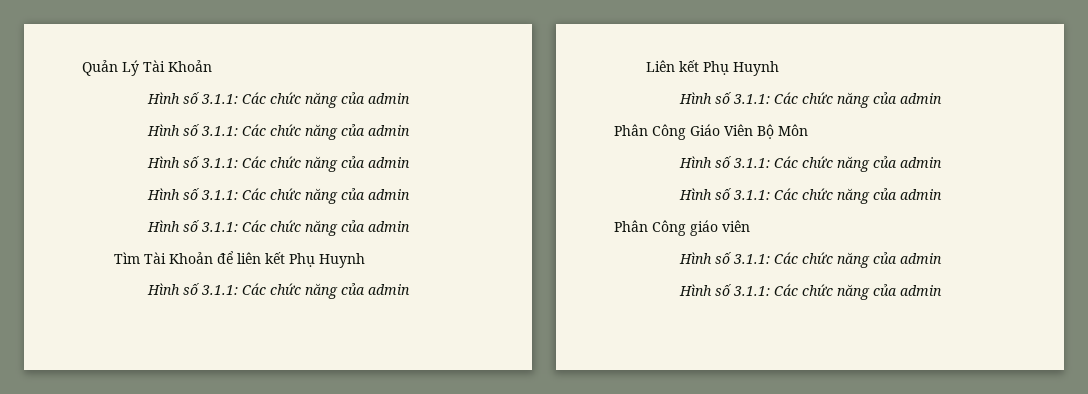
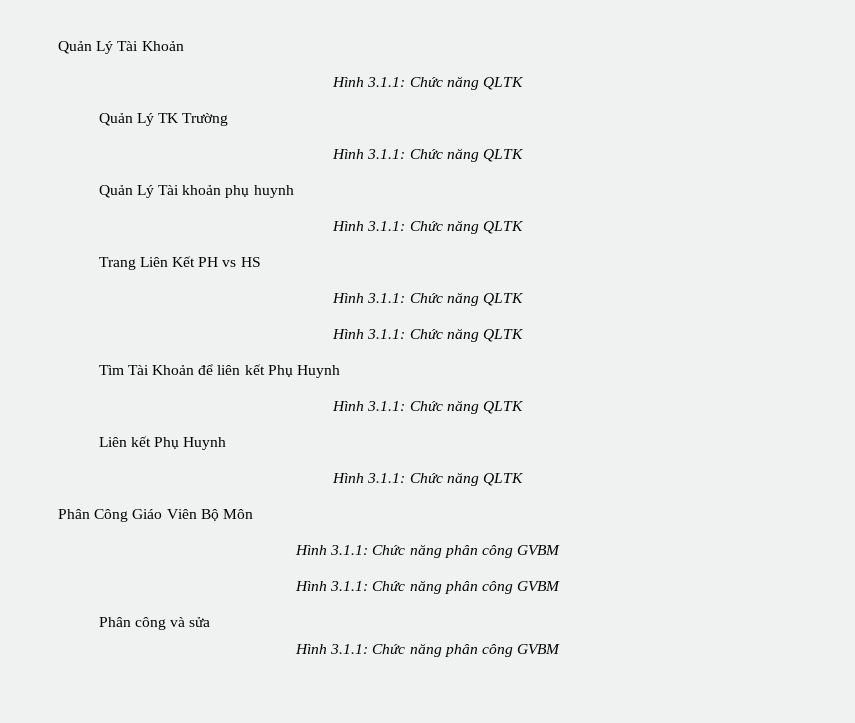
  Quản Lý Tài Khoản
- Hình số 3.1.1: Các chức năng của admin
- Hình số 3.1.1: Các chức năng của admin
- Hình số 3.1.1: Các chức năng của admin
- Hình số 3.1.1: Các chức năng của admin
- Hình số 3.1.1: Các chức năng của admin
+ Hình 3.1.1: Chức năng QLTK
+ Quản Lý TK Trường
+ Hình 3.1.1: Chức năng QLTK
+ Quản Lý Tài khoản phụ huynh
+ Hình 3.1.1: Chức năng QLTK
+ Trang Liên Kết PH vs HS
+ Hình 3.1.1: Chức năng QLTK
+ Hình 3.1.1: Chức năng QLTK
  Tìm Tài Khoản để liên kết Phụ Huynh
- Hình số 3.1.1: Các chức năng của admin
+ Hình 3.1.1: Chức năng QLTK
  Liên kết Phụ Huynh
- Hình số 3.1.1: Các chức năng của admin
+ Hình 3.1.1: Chức năng QLTK
  Phân Công Giáo Viên Bộ Môn
- Hình số 3.1.1: Các chức năng của admin
- Hình số 3.1.1: Các chức năng của admin
- Phân Công giáo viên
- Hình số 3.1.1: Các chức năng của admin
- Hình số 3.1.1: Các chức năng của admin
+ Hình 3.1.1: Chức năng phân công GVBM
+ Hình 3.1.1: Chức năng phân công GVBM
+ Phân công và sửa
+ Hình 3.1.1: Chức năng phân công GVBM

